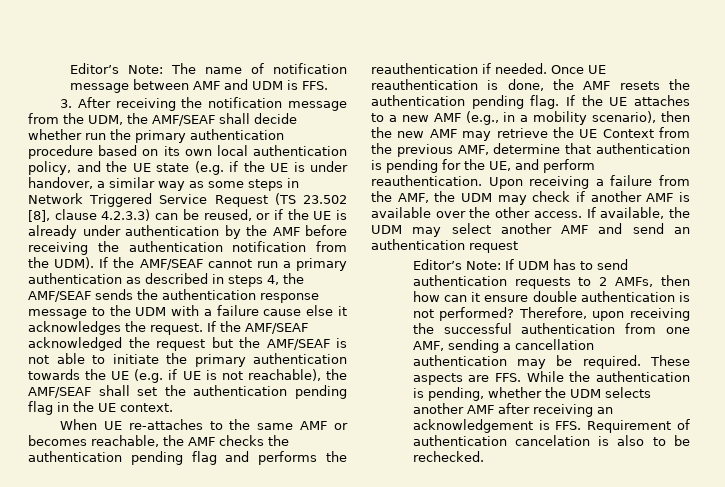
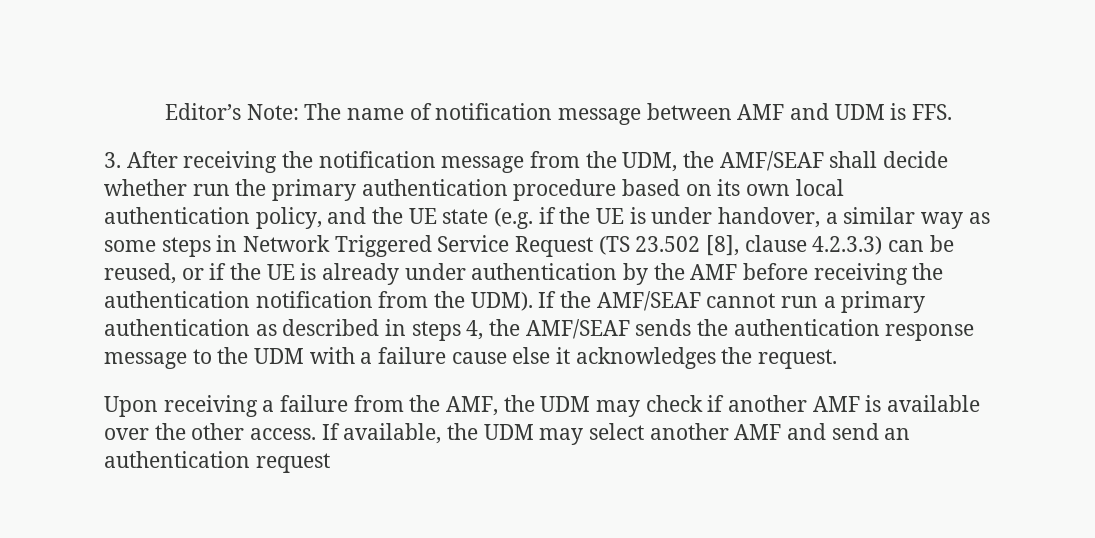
- If the AMF/SEAF cannot run a primary authentication as described in steps 4, the AMF/SEAF sends the authentication response message to the UDM with a failure cause else it acknowledges the request. If the AMF/SEAF acknowledged the request but the AMF/SEAF is not able to initiate the primary authentication towards the UE (e.g. if UE is not reachable), the AMF/SEAF shall set the authentication pending flag in the UE context.
- When UE re-attaches to the same AMF or becomes reachable, the AMF checks the authentication pending flag and performs the reauthentication if needed. Once UE reauthentication is done, the AMF resets the authentication pending flag. If the UE attaches to a new AMF (e.g., in a mobility scenario), then the new AMF may retrieve the UE Context from the previous AMF, determine that authentication is pending for the UE, and perform reauthentication. Upon receiving a failure from the AMF, the UDM may check if another AMF is available over the other access.
+ If the AMF/SEAF cannot run a primary authentication as described in steps 4, the AMF/SEAF sends the authentication response message to the UDM with a failure cause else it acknowledges the request.
+ Upon receiving a failure from the AMF, the UDM may check if another AMF is available over the other access.
- Editor’s Note: If UDM has to send authentication requests to 2 AMFs, then how can it ensure double authentication is not performed? Therefore, upon receiving the successful authentication from one AMF, sending a cancellation authentication may be required. These aspects are FFS. While the authentication is pending, whether the UDM selects another AMF after receiving an acknowledgement is FFS. Requirement of authentication cancelation is also to be rechecked.

